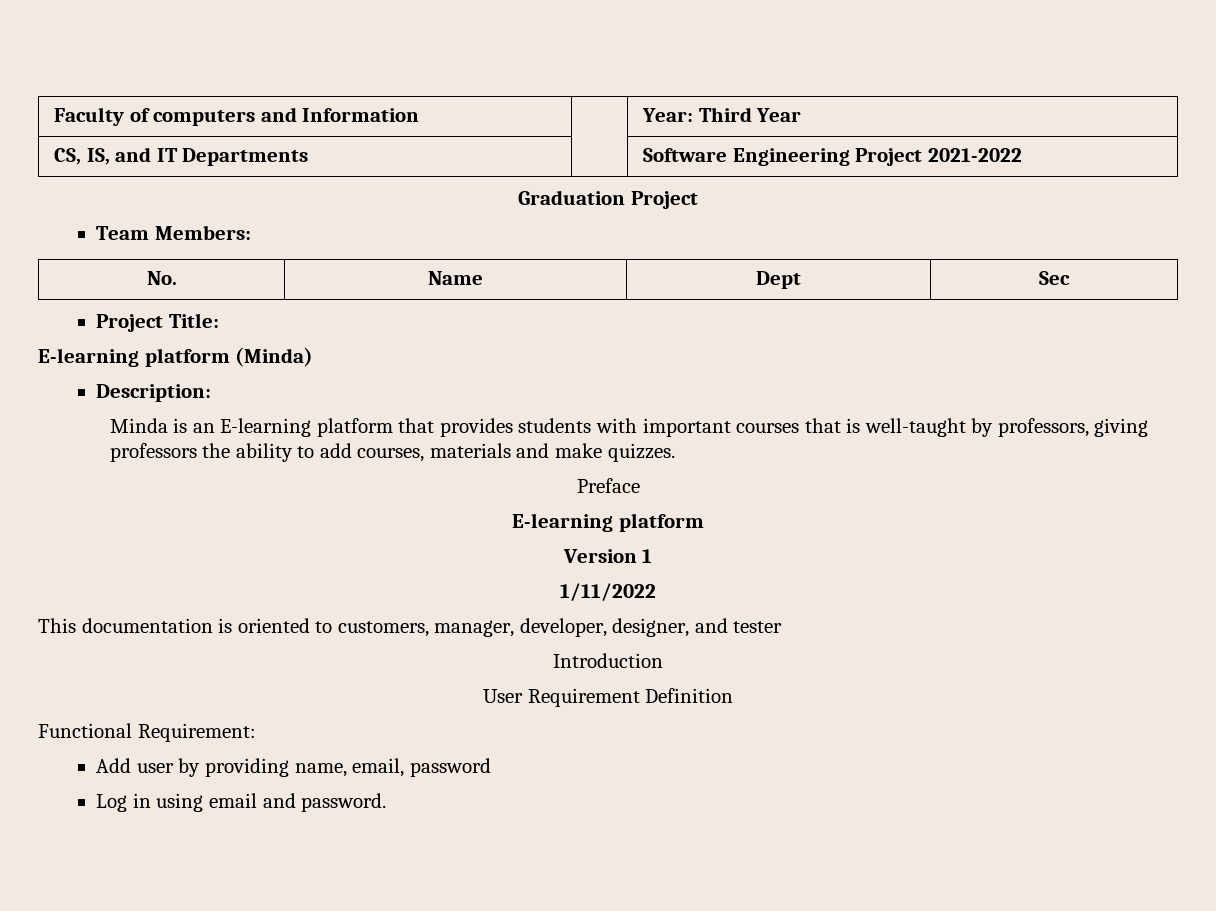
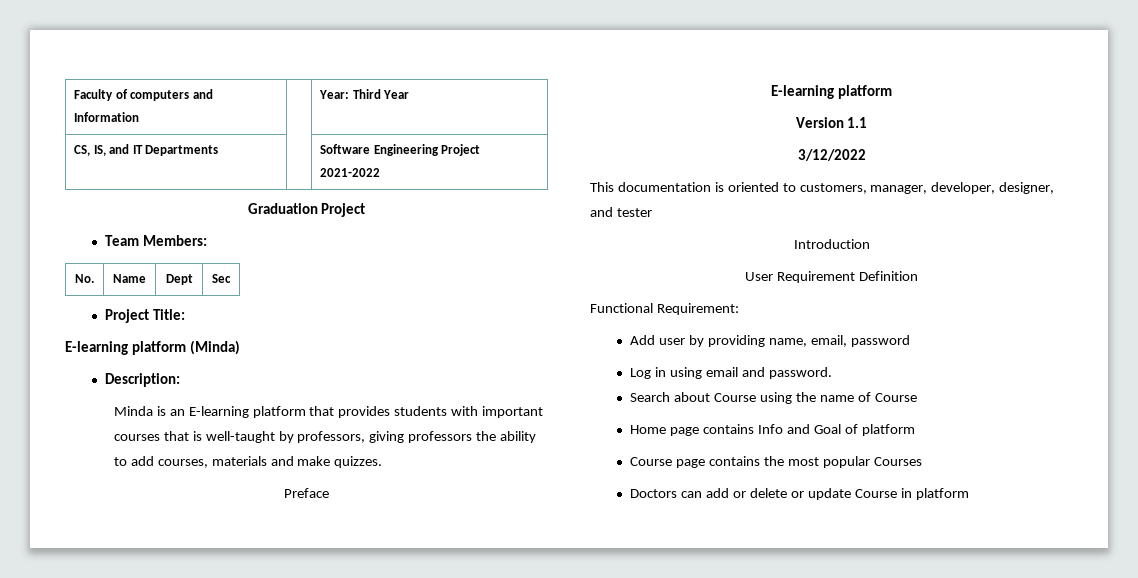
- Version 1
- 1/11/2022
+ Version 1.1
+ 3/12/2022
+ Search about Course using the name of Course
+ Home page contains Info and Goal of platform
+ Course page contains the most popular Courses
+ Doctors can add or delete or update Course in platform

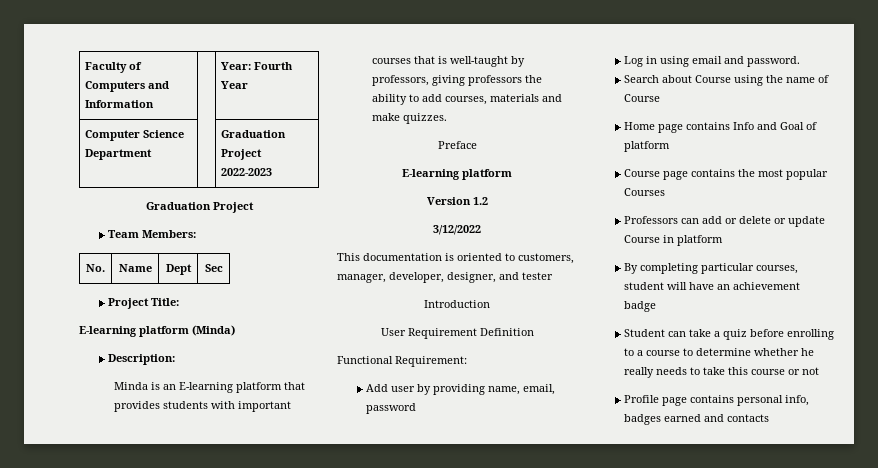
- Faculty of computers and Information | | Year: Third Year
+ Faculty of Computers and Information | | Year: Fourth Year
- CS, IS, and IT Departments | | Software Engineering Project 2021-2022
+ Computer Science Department | | Graduation Project 2022-2023
- Version 1.1
+ Version 1.2
- Doctors can add or delete or update Course in platform
+ Professors can add or delete or update Course in platform
+ By completing particular courses, student will have an achievement badge
+ Student can take a quiz before enrolling to a course to determine whether he really needs to take this course or not
+ Profile page contains personal info, badges earned and contacts

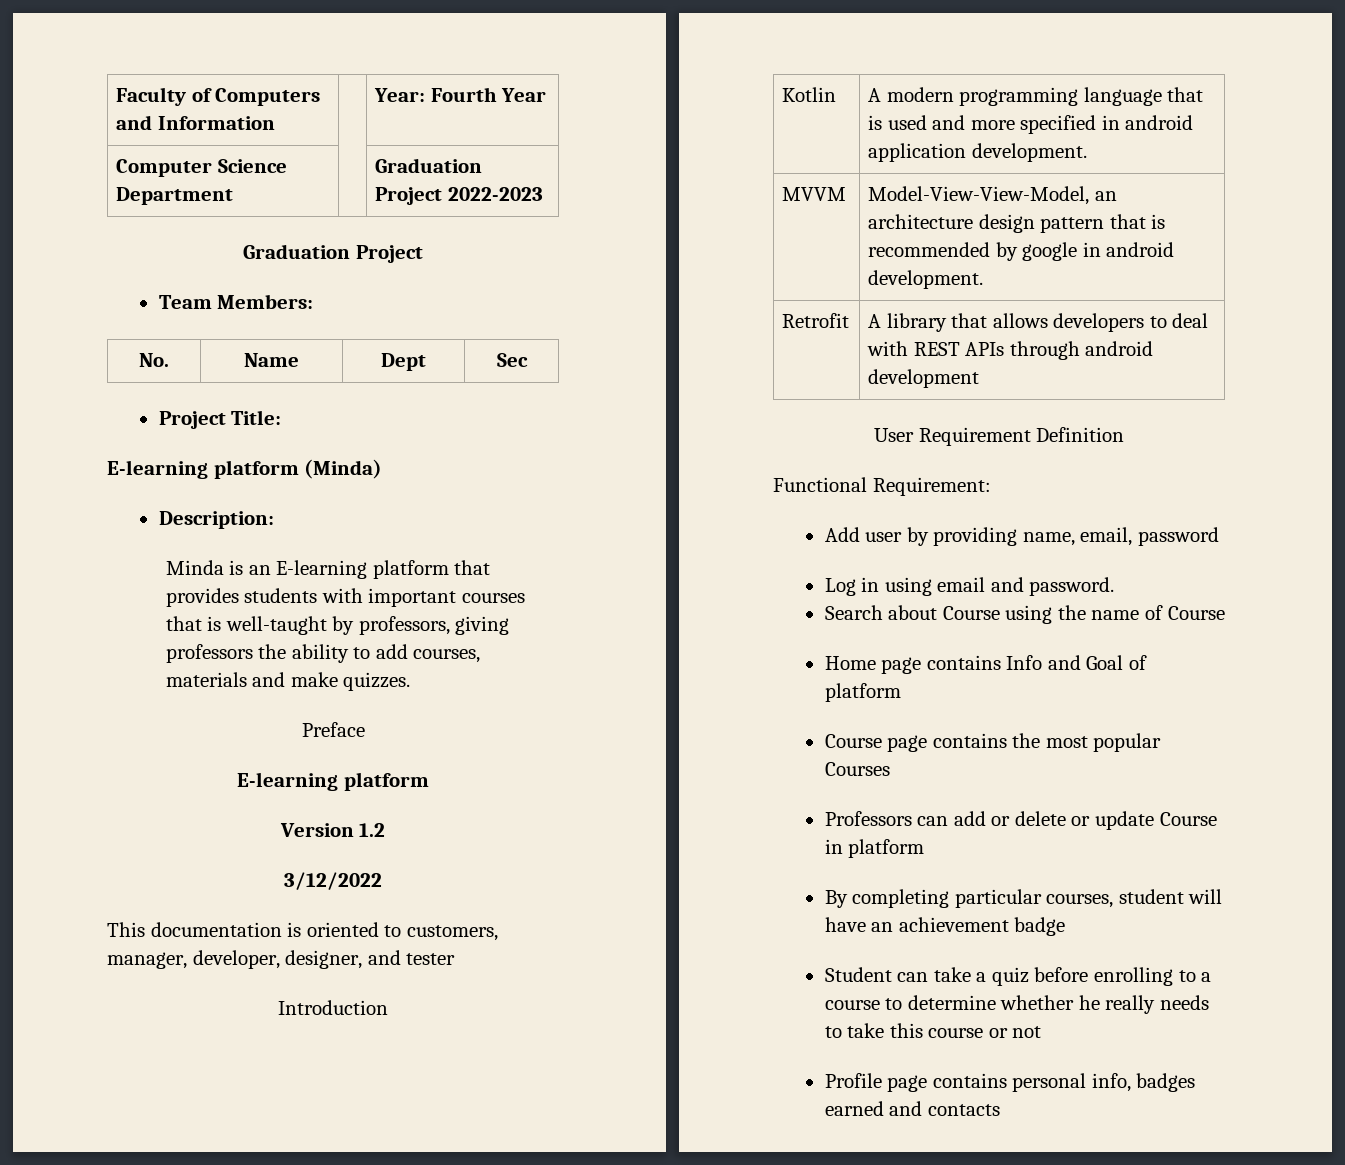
+ Kotlin | A modern programming language that is used and more specified in android application development.
+ MVVM | Model-View-View-Model, an architecture design pattern that is recommended by google in android development.
+ Retrofit | A library that allows developers to deal with REST APIs through android development

